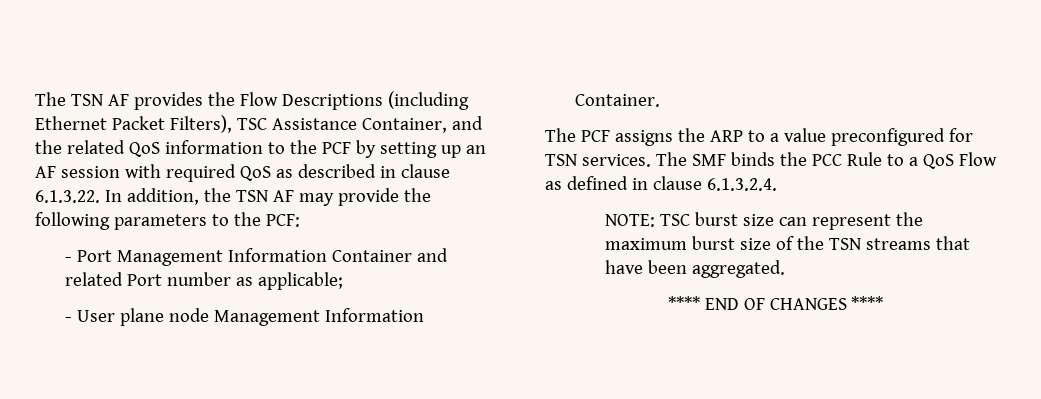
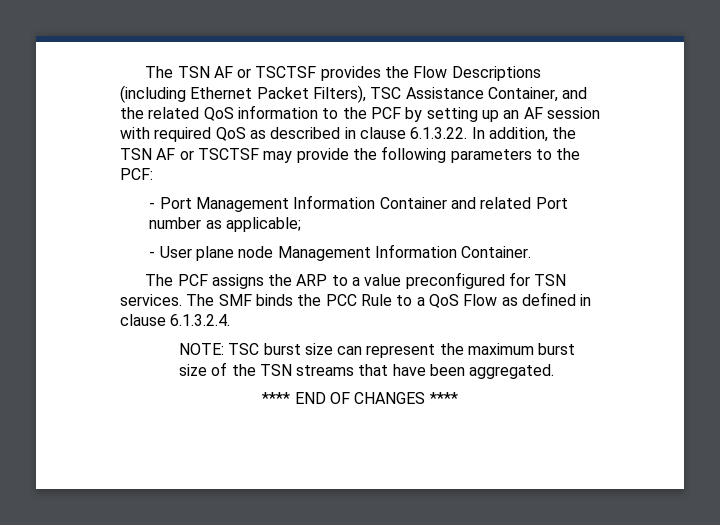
- The TSN AF provides the Flow Descriptions (including Ethernet Packet Filters), TSC Assistance Container, and the related QoS information to the PCF by setting up an AF session with required QoS as described in clause 6.1.3.22. In addition, the TSN AF may provide the following parameters to the PCF:
+ The TSN AF or TSCTSF provides the Flow Descriptions (including Ethernet Packet Filters), TSC Assistance Container, and the related QoS information to the PCF by setting up an AF session with required QoS as described in clause 6.1.3.22. In addition, the TSN AF or TSCTSF may provide the following parameters to the PCF:

